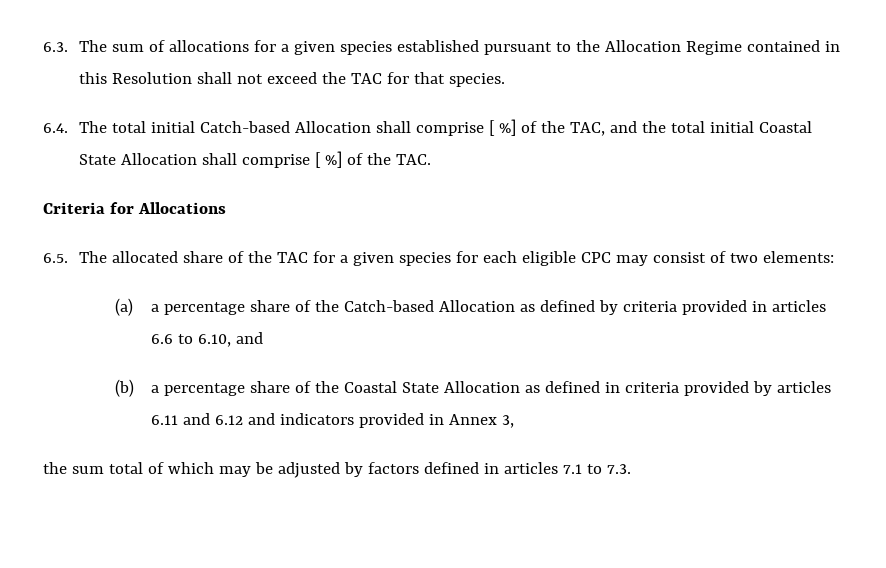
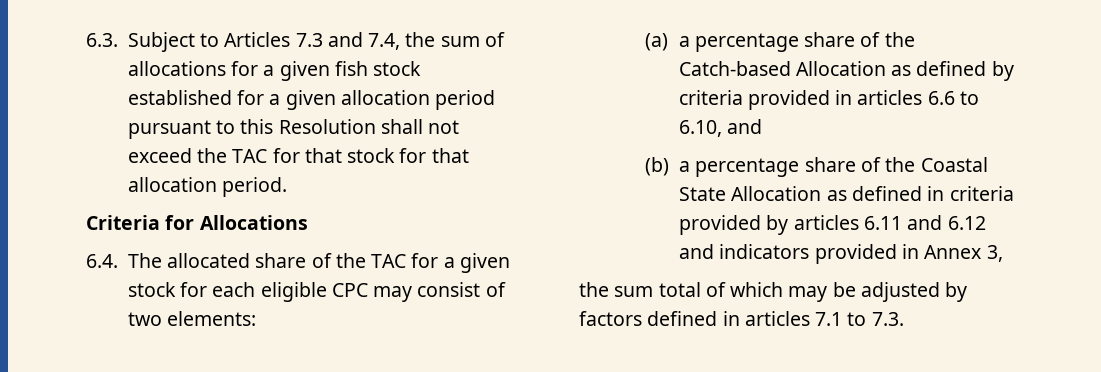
- 6.3. The sum of allocations for a given species established pursuant to the Allocation Regime contained in this Resolution shall not exceed the TAC for that species.
- 6.4. The total initial Catch-based Allocation shall comprise [ %] of the TAC, and the total initial Coastal State Allocation shall comprise [ %] of the TAC.
+ 6.3. Subject to Articles 7.3 and 7.4, the sum of allocations for a given fish stock established for a given allocation period pursuant to this Resolution shall not exceed the TAC for that stock for that allocation period.
- 6.5. The allocated share of the TAC for a given species for each eligible CPC may consist of two elements:
+ 6.4. The allocated share of the TAC for a given stock for each eligible CPC may consist of two elements:

